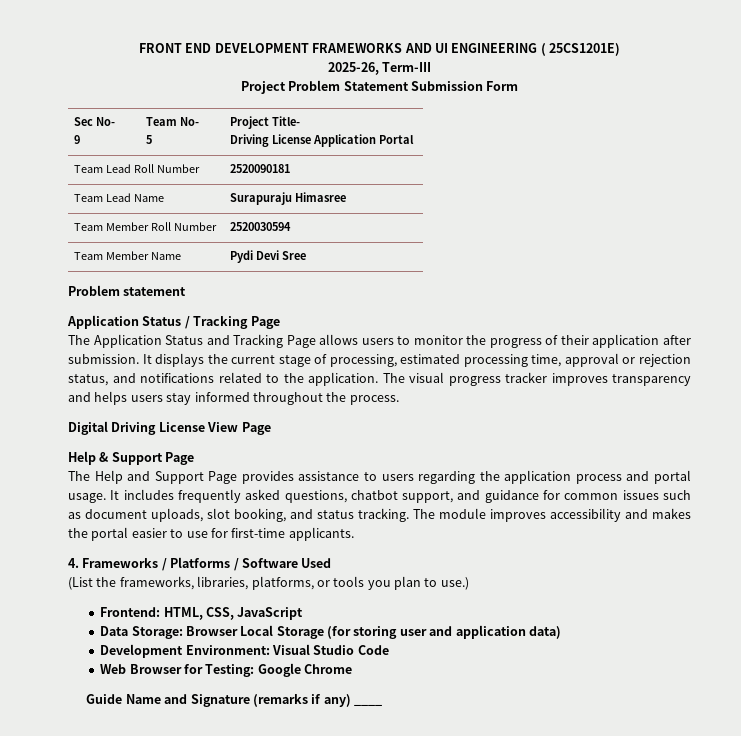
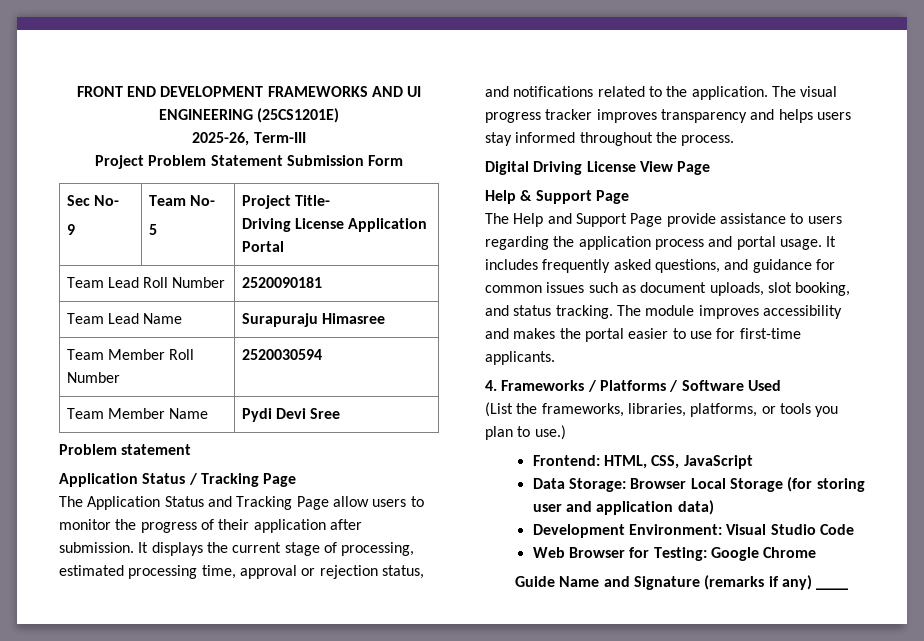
- FRONT END DEVELOPMENT FRAMEWORKS AND UI ENGINEERING ( 25CS1201E)
+ FRONT END DEVELOPMENT FRAMEWORKS AND UI ENGINEERING (25CS1201E)
- The Application Status and Tracking Page allows users to monitor the progress of their application after submission.
+ The Application Status and Tracking Page allow users to monitor the progress of their application after submission.
- The Help and Support Page provides assistance to users regarding the application process and portal usage.
+ The Help and Support Page provide assistance to users regarding the application process and portal usage.
- It includes frequently asked questions, chatbot support, and guidance for common issues such as document uploads, slot booking, and status tracking.
+ It includes frequently asked questions, and guidance for common issues such as document uploads, slot booking, and status tracking.

